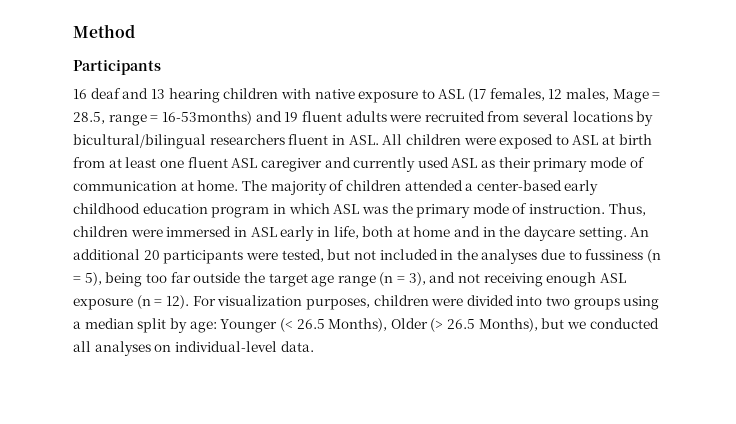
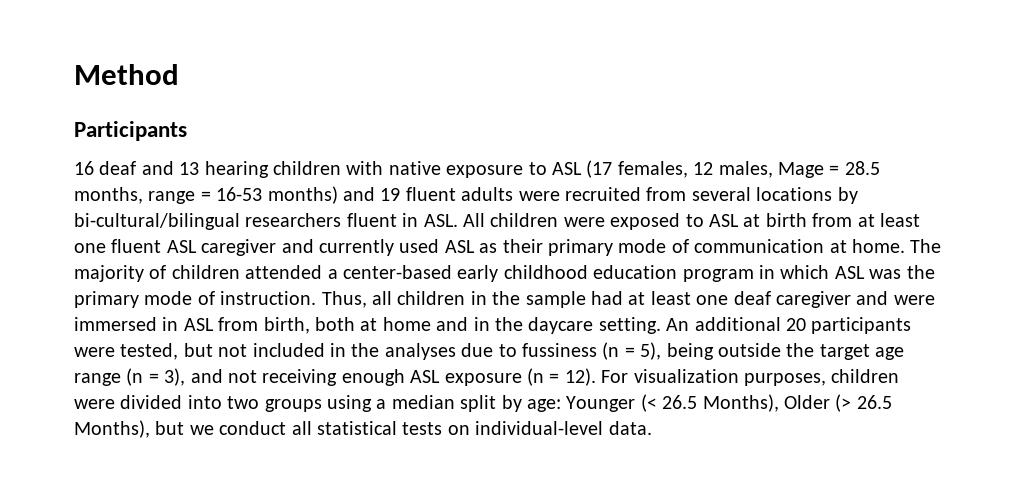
- 16 deaf and 13 hearing children with native exposure to ASL (17 females, 12 males, Mage = 28.5, range = 16-53months) and 19 fluent adults were recruited from several locations by bicultural/bilingual researchers fluent in ASL. All children were exposed to ASL at birth from at least one fluent ASL caregiver and currently used ASL as their primary mode of communication at home.
+ 16 deaf and 13 hearing children with native exposure to ASL (17 females, 12 males, Mage = 28.5 months, range = 16-53 months) and 19 fluent adults were recruited from several locations by bi-cultural/bilingual researchers fluent in ASL. All children were exposed to ASL at birth from at least one fluent ASL caregiver and currently used ASL as their primary mode of communication at home.
- Thus, children were immersed in ASL early in life, both at home and in the daycare setting.
+ Thus, all children in the sample had at least one deaf caregiver and were immersed in ASL from birth, both at home and in the daycare setting.
- An additional 20 participants were tested, but not included in the analyses due to fussiness (n = 5), being too far outside the target age range (n = 3), and not receiving enough ASL exposure (n = 12).
+ An additional 20 participants were tested, but not included in the analyses due to fussiness (n = 5), being outside the target age range (n = 3), and not receiving enough ASL exposure (n = 12).
- For visualization purposes, children were divided into two groups using a median split by age: Younger (< 26.5 Months), Older (> 26.5 Months), but we conducted all analyses on individual-level data.
+ For visualization purposes, children were divided into two groups using a median split by age: Younger (< 26.5 Months), Older (> 26.5 Months), but we conduct all statistical tests on individual-level data.

